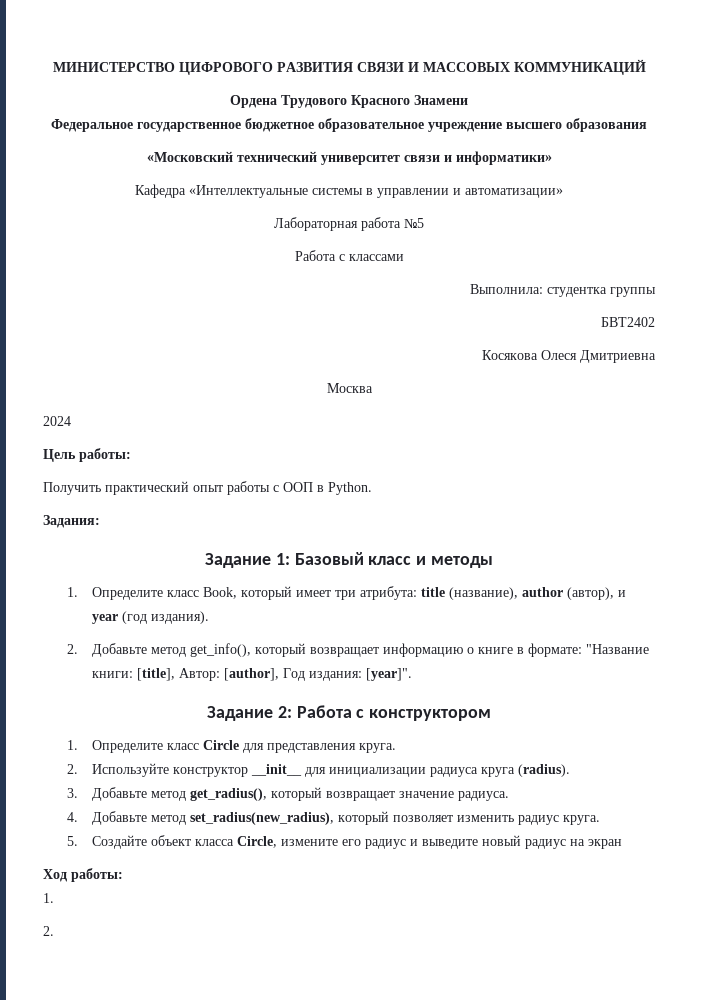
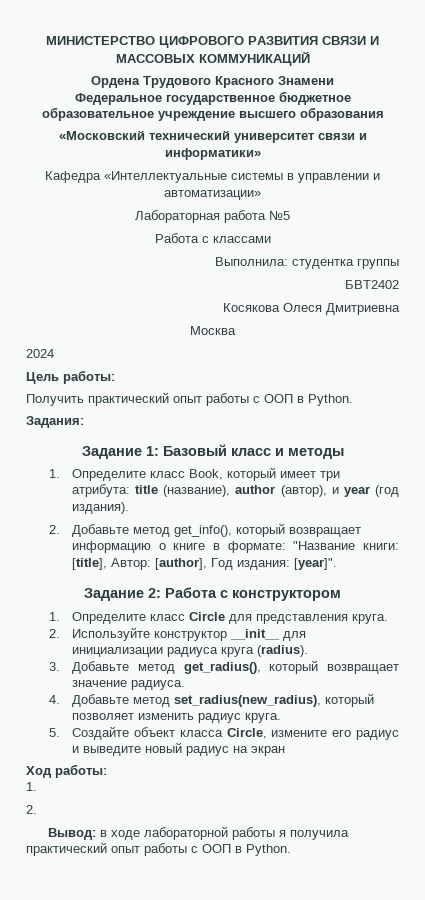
+ Вывод: в ходе лабораторной работы я получила практический опыт работы с ООП в Python.

